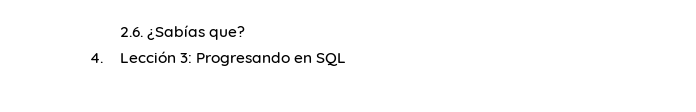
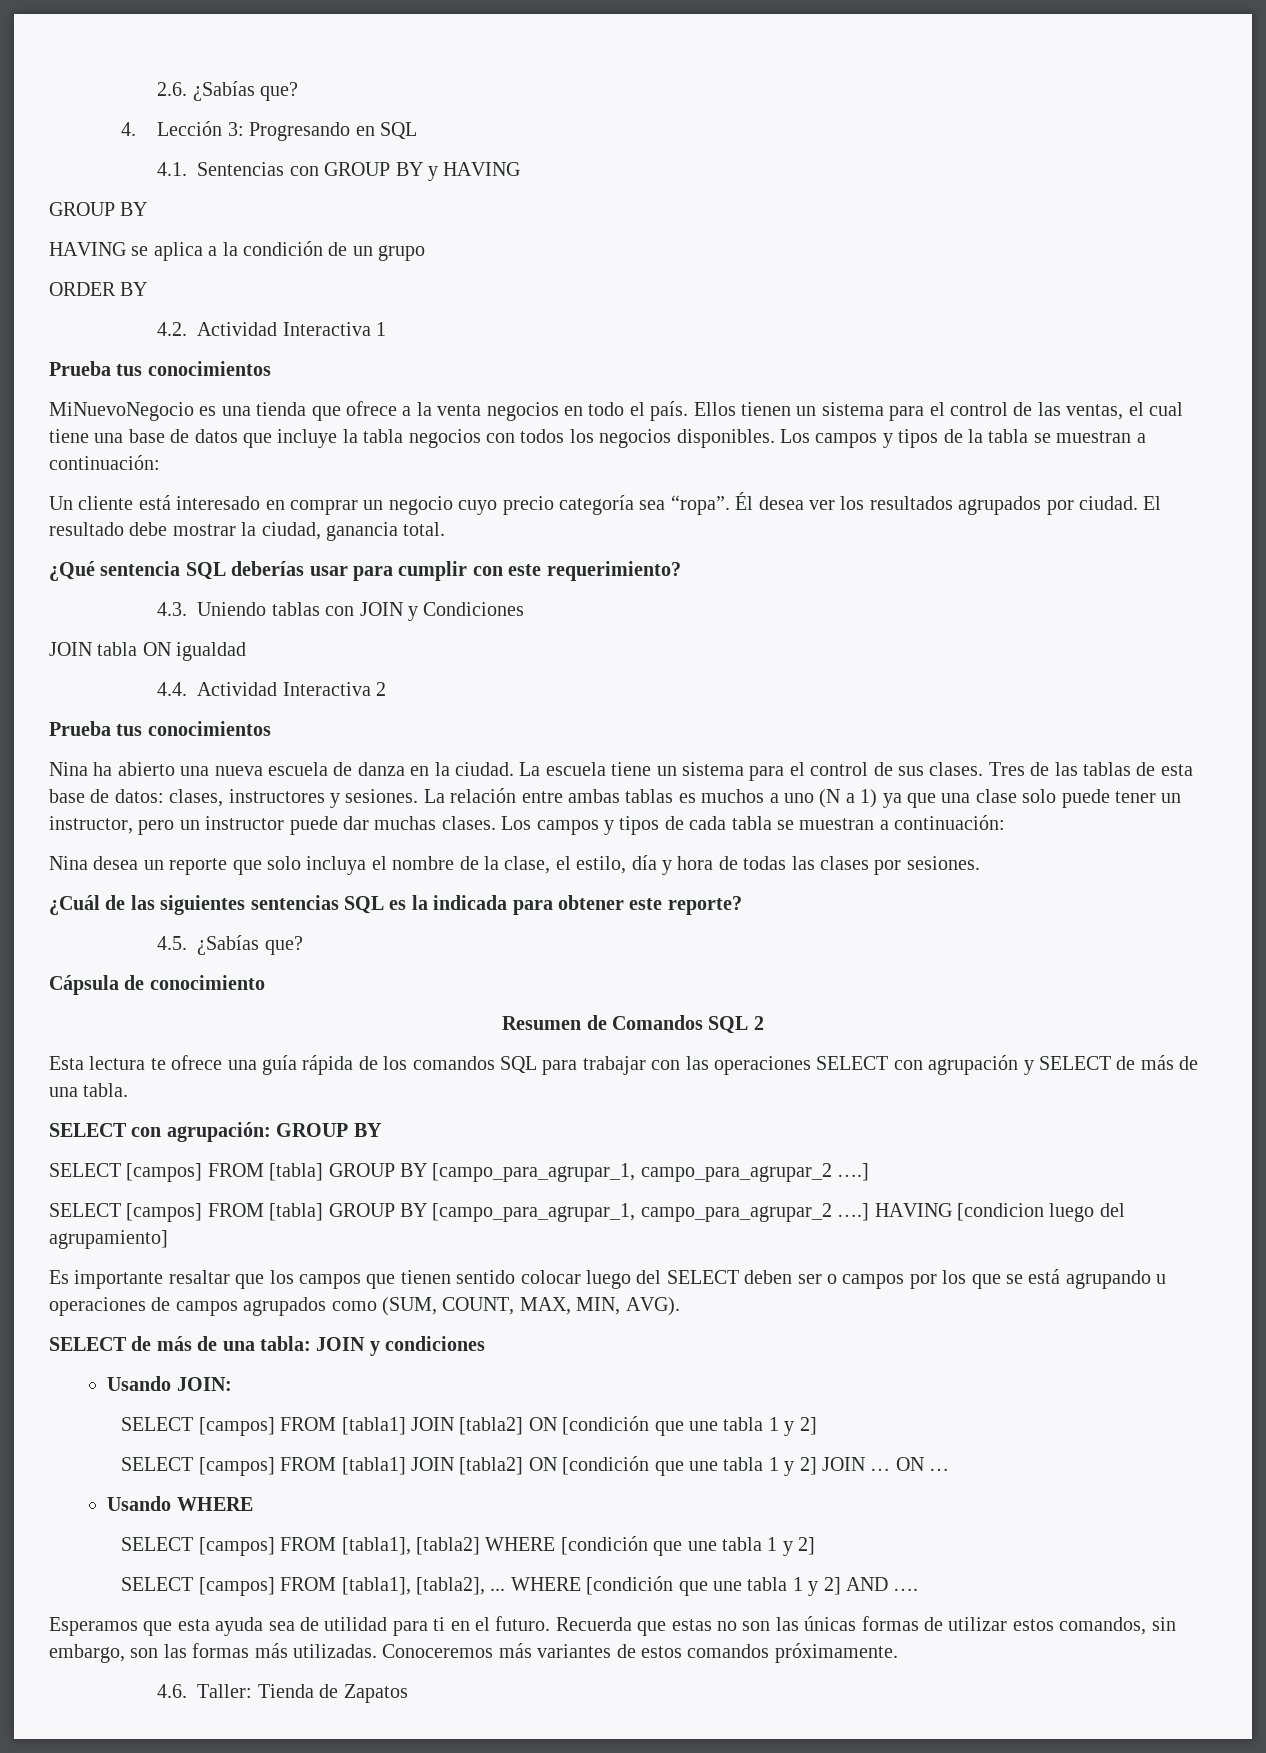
+ 4.1. Sentencias con GROUP BY y HAVING
+ GROUP BY
+ HAVING se aplica a la condición de un grupo
+ ORDER BY
+ 4.2. Actividad Interactiva 1
+ Prueba tus conocimientos
+ MiNuevoNegocio es una tienda que ofrece a la venta negocios en todo el país. Ellos tienen un sistema para el control de las ventas, el cual tiene una base de datos que incluye la tabla negocios con todos los negocios disponibles. Los campos y tipos de la tabla se muestran a continuación:
+ Un cliente está interesado en comprar un negocio cuyo precio categoría sea “ropa”. Él desea ver los resultados agrupados por ciudad. El resultado debe mostrar la ciudad, ganancia total.
+ ¿Qué sentencia SQL deberías usar para cumplir con este requerimiento?
+ 4.3. Uniendo tablas con JOIN y Condiciones
+ JOIN tabla ON igualdad
+ 4.4. Actividad Interactiva 2
+ Prueba tus conocimientos
+ Nina ha abierto una nueva escuela de danza en la ciudad. La escuela tiene un sistema para el control de sus clases. Tres de las tablas de esta base de datos: clases, instructores y sesiones. La relación entre ambas tablas es muchos a uno (N a 1) ya que una clase solo puede tener un instructor, pero un instructor puede dar muchas clases. Los campos y tipos de cada tabla se muestran a continuación:
+ Nina desea un reporte que solo incluya el nombre de la clase, el estilo, día y hora de todas las clases por sesiones.
+ ¿Cuál de las siguientes sentencias SQL es la indicada para obtener este reporte?
+ 4.5. ¿Sabías que?
+ Cápsula de conocimiento
+ Resumen de Comandos SQL 2
+ Esta lectura te ofrece una guía rápida de los comandos SQL para trabajar con las operaciones SELECT con agrupación y SELECT de más de una tabla.
+ SELECT con agrupación: GROUP BY
+ SELECT [campos] FROM [tabla] GROUP BY [campo_para_agrupar_1, campo_para_agrupar_2 ….]
+ SELECT [campos] FROM [tabla] GROUP BY [campo_para_agrupar_1, campo_para_agrupar_2 ….] HAVING [condicion luego del agrupamiento]
+ Es importante resaltar que los campos que tienen sentido colocar luego del SELECT deben ser o campos por los que se está agrupando u operaciones de campos agrupados como (SUM, COUNT, MAX, MIN, AVG).
+ SELECT de más de una tabla: JOIN y condiciones
+ Usando JOIN:
+ SELECT [campos] FROM [tabla1] JOIN [tabla2] ON [condición que une tabla 1 y 2]
+ SELECT [campos] FROM [tabla1] JOIN [tabla2] ON [condición que une tabla 1 y 2] JOIN … ON …
+ Usando WHERE
+ SELECT [campos] FROM [tabla1], [tabla2] WHERE [condición que une tabla 1 y 2]
+ SELECT [campos] FROM [tabla1], [tabla2], ... WHERE [condición que une tabla 1 y 2] AND ….
+ Esperamos que esta ayuda sea de utilidad para ti en el futuro. Recuerda que estas no son las únicas formas de utilizar estos comandos, sin embargo, son las formas más utilizadas. Conoceremos más variantes de estos comandos próximamente.
+ 4.6. Taller: Tienda de Zapatos

